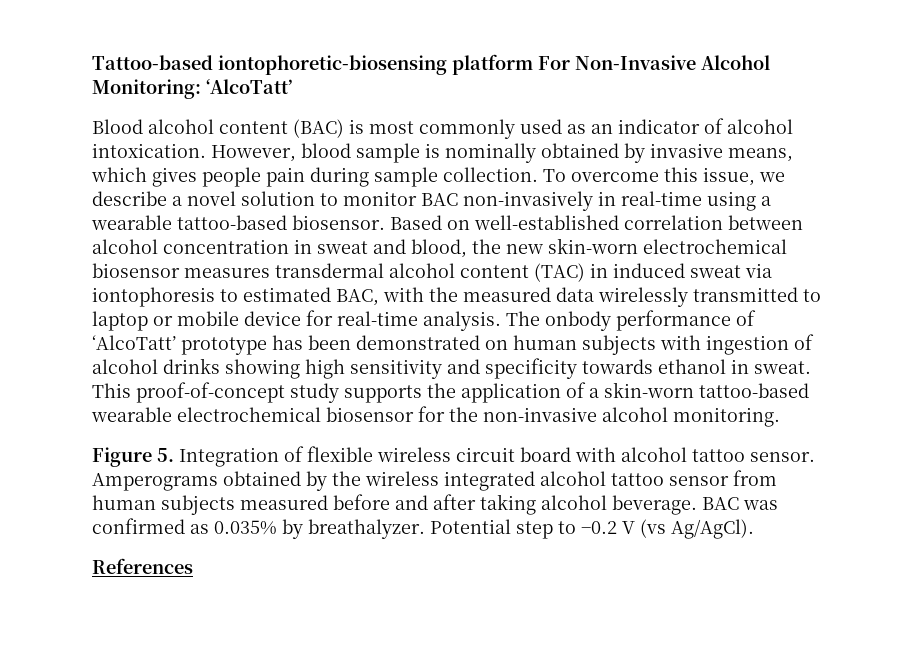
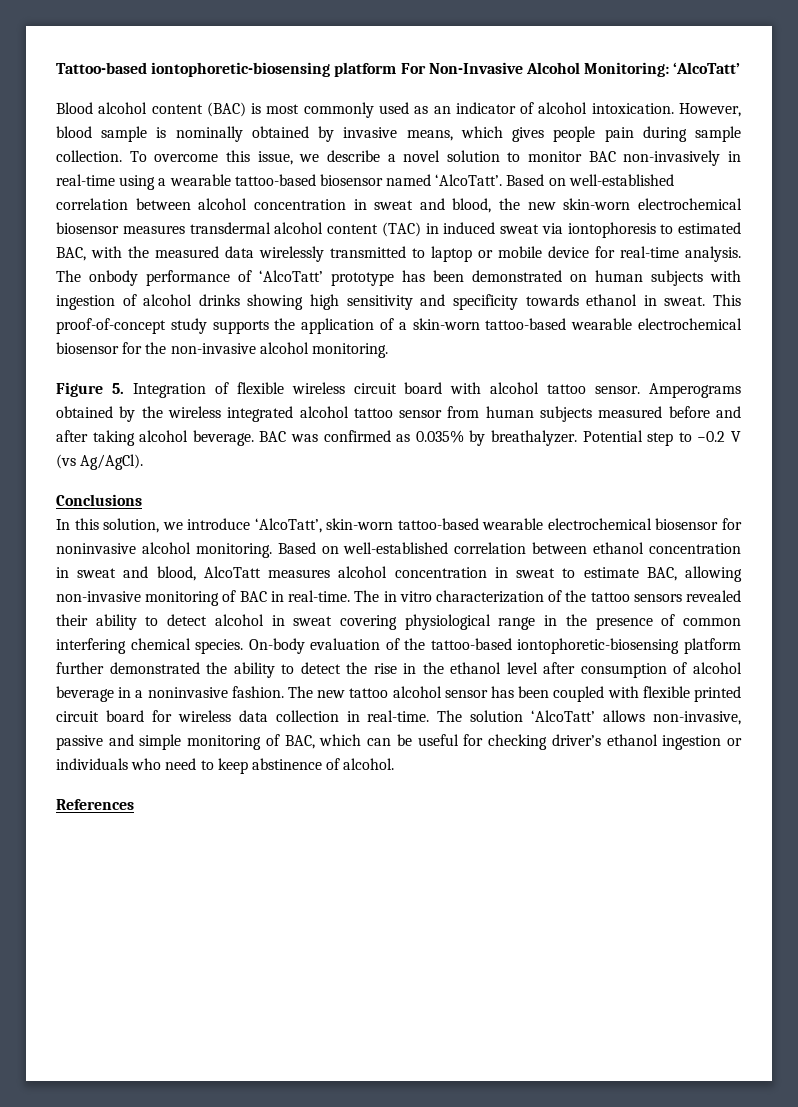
- To overcome this issue, we describe a novel solution to monitor BAC non-invasively in real-time using a wearable tattoo-based biosensor.
+ To overcome this issue, we describe a novel solution to monitor BAC non-invasively in real-time using a wearable tattoo-based biosensor named ‘AlcoTatt’.
+ Conclusions
+ In this solution, we introduce ‘AlcoTatt’, skin-worn tattoo-based wearable electrochemical biosensor for noninvasive alcohol monitoring. Based on well-established correlation between ethanol concentration in sweat and blood, AlcoTatt measures alcohol concentration in sweat to estimate BAC, allowing non-invasive monitoring of BAC in real-time. The in vitro characterization of the tattoo sensors revealed their ability to detect alcohol in sweat covering physiological range in the presence of common interfering chemical species. On-body evaluation of the tattoo-based iontophoretic-biosensing platform further demonstrated the ability to detect the rise in the ethanol level after consumption of alcohol beverage in a noninvasive fashion. The new tattoo alcohol sensor has been coupled with flexible printed circuit board for wireless data collection in real-time. The solution ‘AlcoTatt’ allows non-invasive, passive and simple monitoring of BAC, which can be useful for checking driver’s ethanol ingestion or individuals who need to keep abstinence of alcohol.

